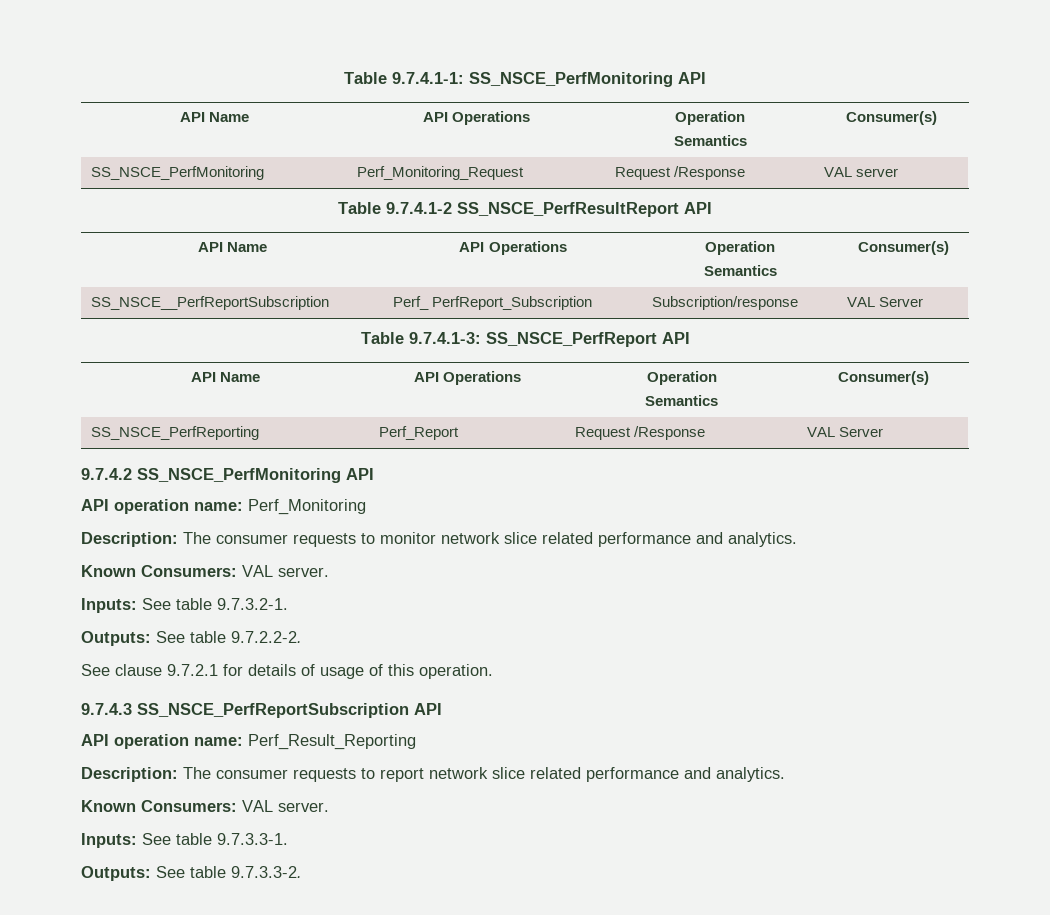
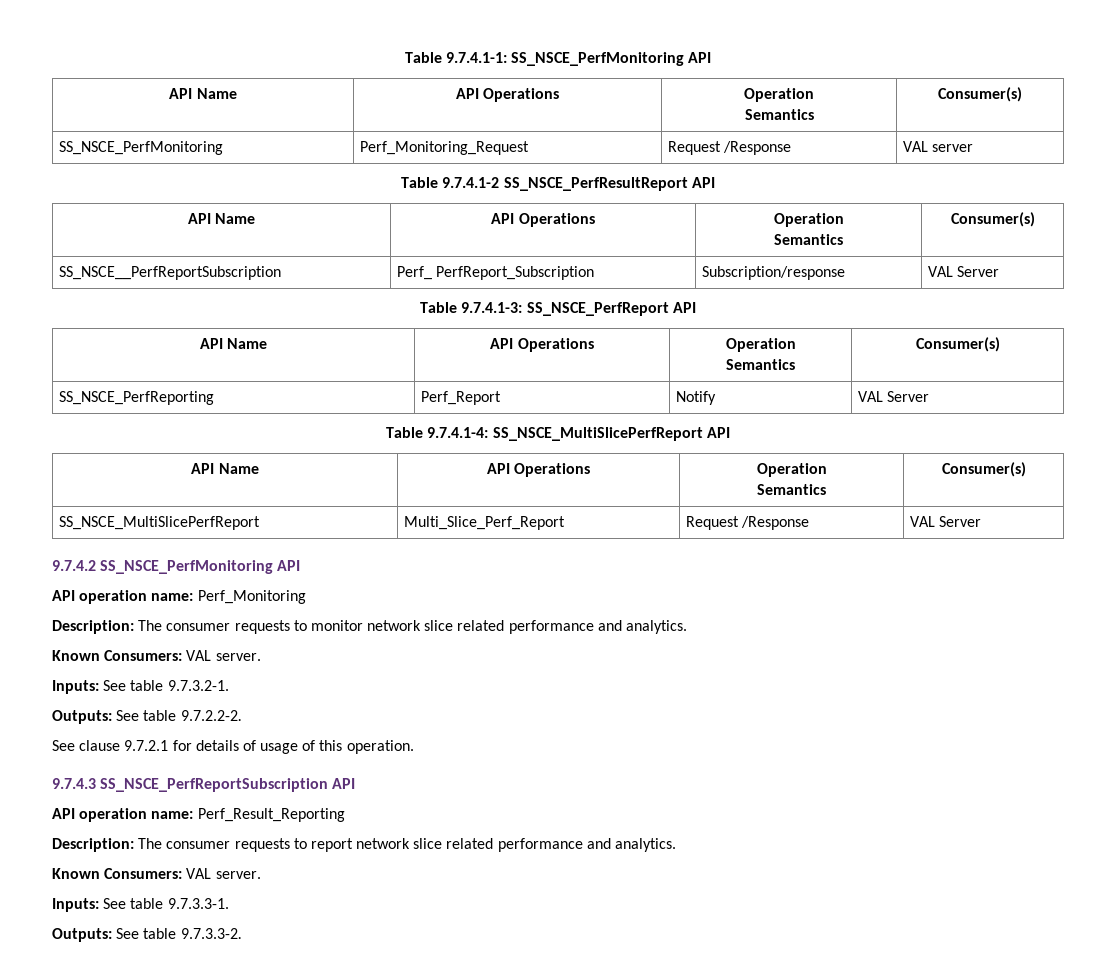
- SS_NSCE_PerfReporting | Perf_Report | Request /Response | VAL Server
+ SS_NSCE_PerfReporting | Perf_Report | Notify | VAL Server
+ Table 9.7.4.1-4: SS_NSCE_MultiSlicePerfReport API
+ API Name | API Operations | Operation
+ Semantics | Consumer(s)
+ SS_NSCE_MultiSlicePerfReport | Multi_Slice_Perf_Report | Request /Response | VAL Server

